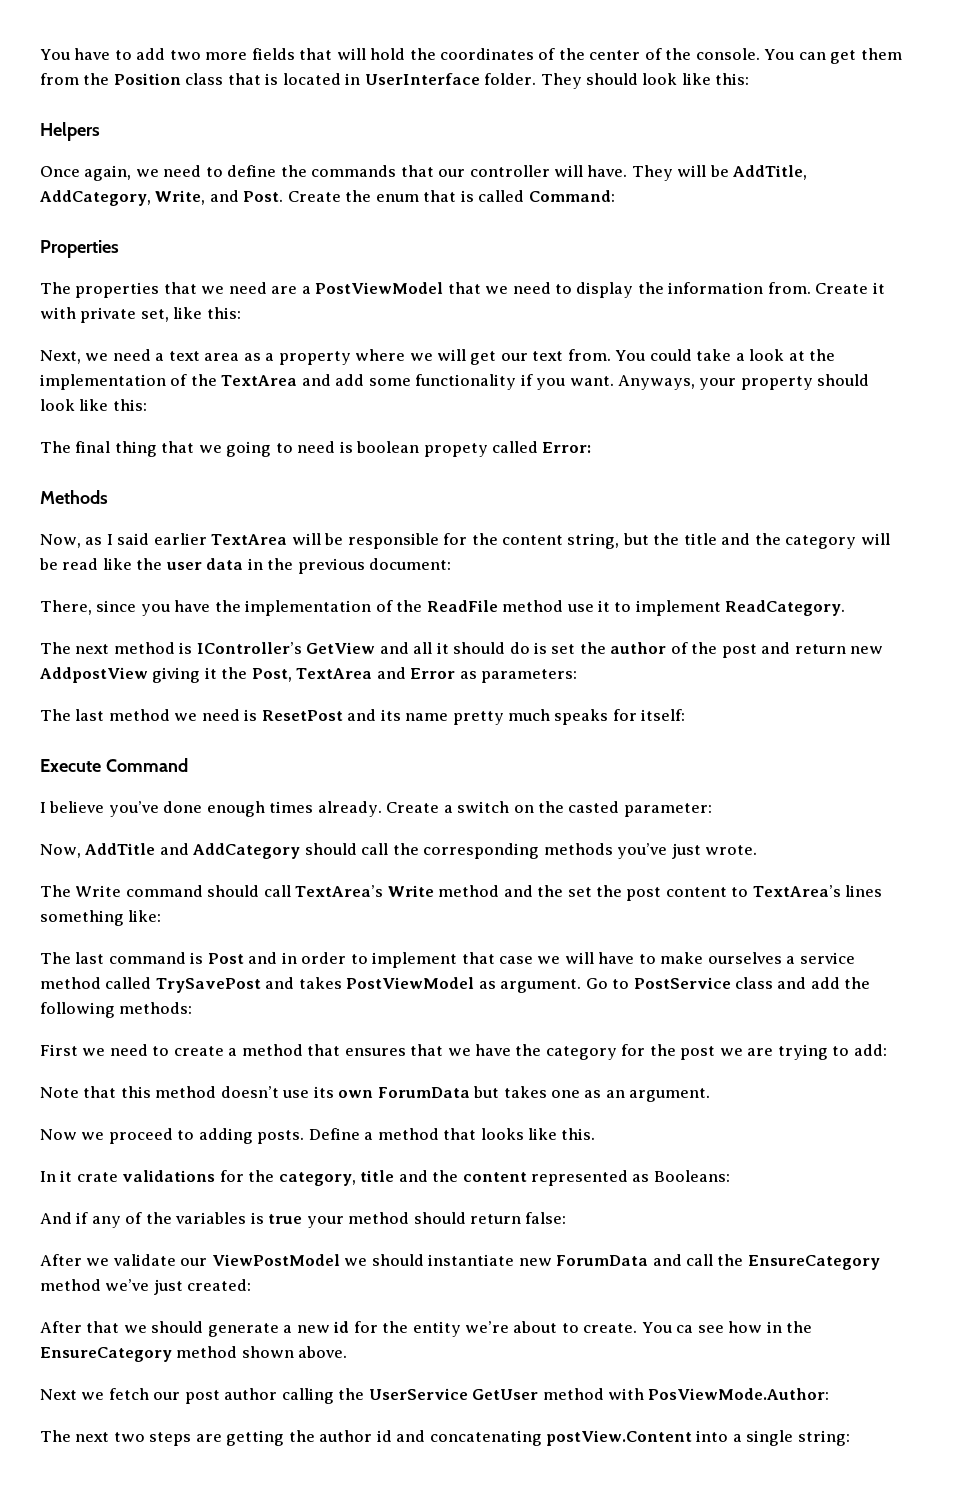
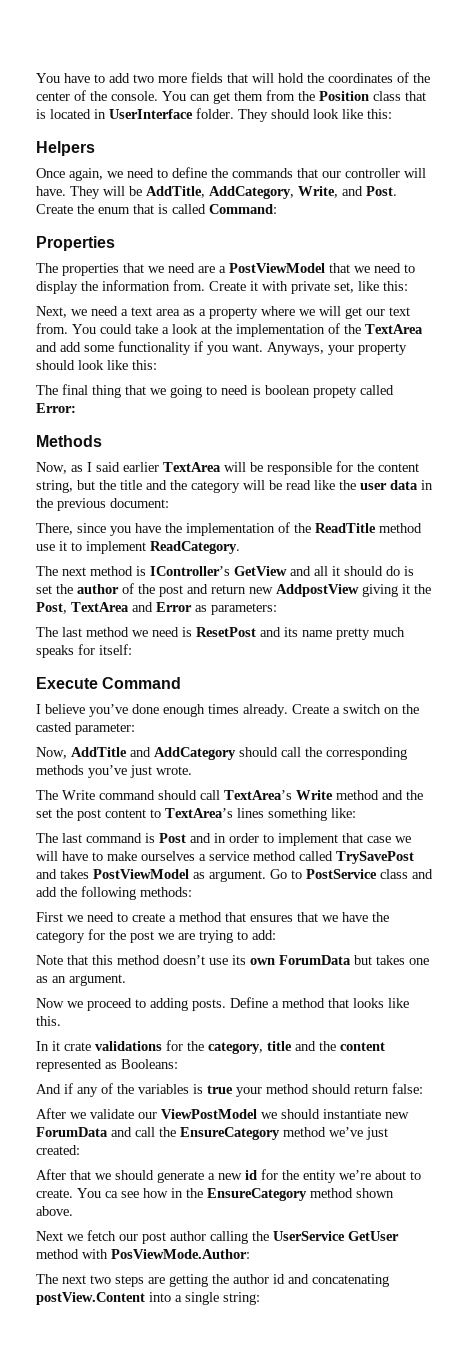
- There, since you have the implementation of the ReadFile method use it to implement ReadCategory.
+ There, since you have the implementation of the ReadTitle method use it to implement ReadCategory.

